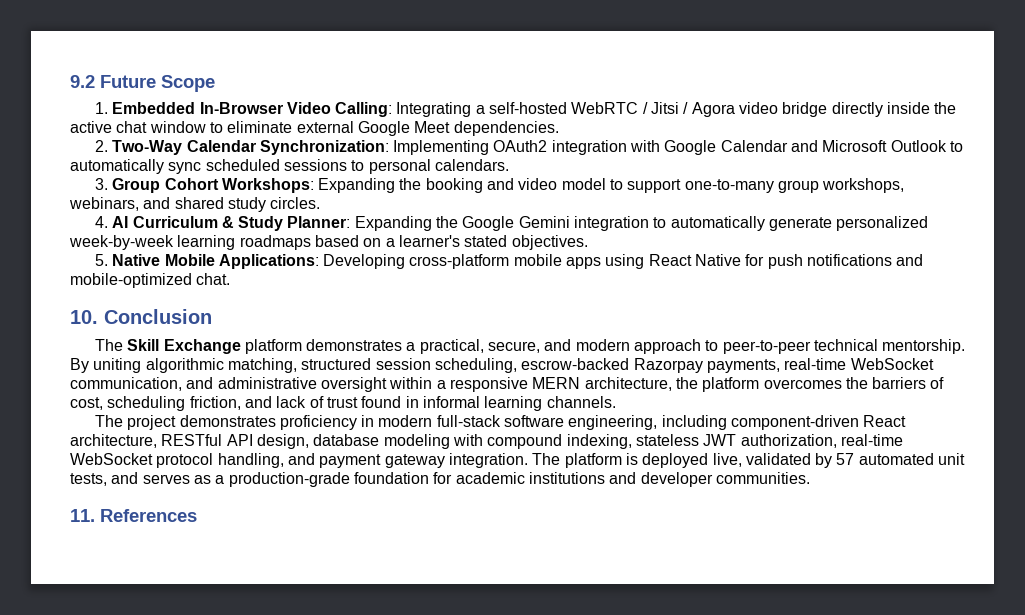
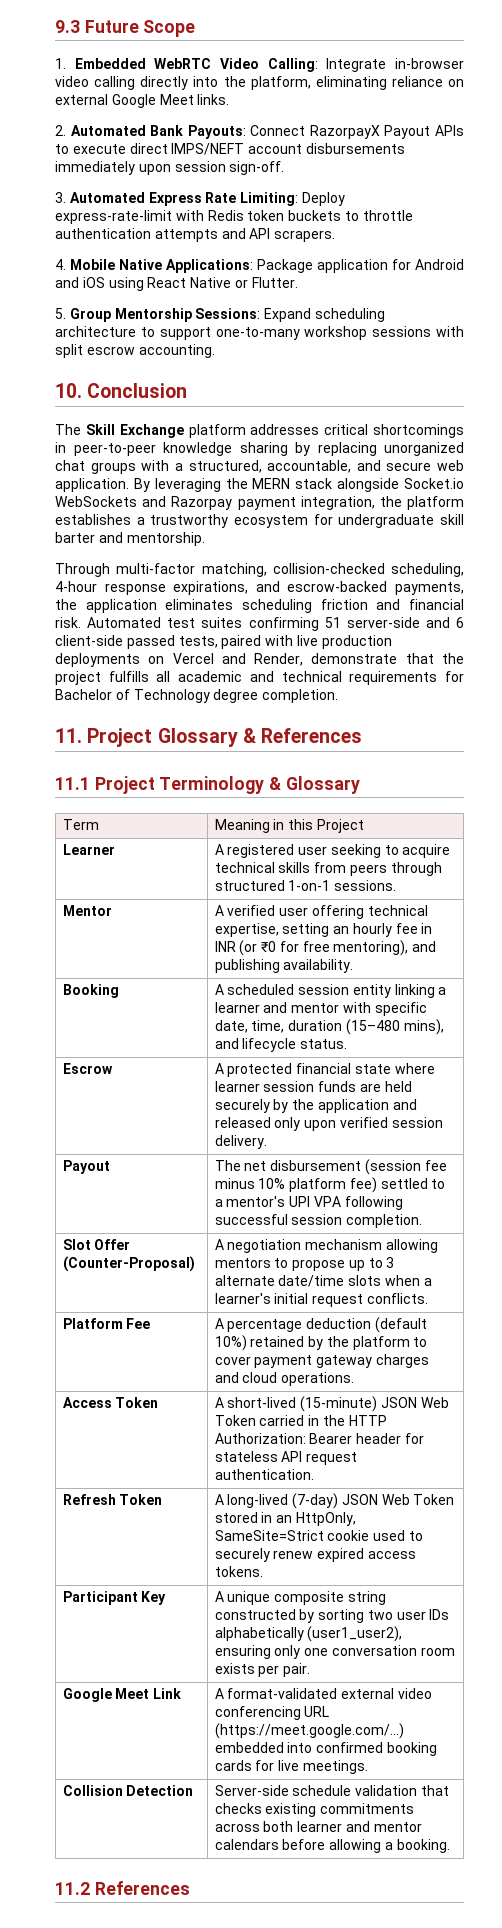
- 9.2 Future Scope
+ 9.3 Future Scope
- 1. Embedded In-Browser Video Calling: Integrating a self-hosted WebRTC / Jitsi / Agora video bridge directly inside the active chat window to eliminate external Google Meet dependencies.
+ 1. Embedded WebRTC Video Calling: Integrate in-browser video calling directly into the platform, eliminating reliance on external Google Meet links.
- 2. Two-Way Calendar Synchronization: Implementing OAuth2 integration with Google Calendar and Microsoft Outlook to automatically sync scheduled sessions to personal calendars.
- 3. Group Cohort Workshops: Expanding the booking and video model to support one-to-many group workshops, webinars, and shared study circles.
- 4. AI Curriculum & Study Planner: Expanding the Google Gemini integration to automatically generate personalized week-by-week learning roadmaps based on a learner's stated objectives.
- 5. Native Mobile Applications: Developing cross-platform mobile apps using React Native for push notifications and mobile-optimized chat.
+ 2. Automated Bank Payouts: Connect RazorpayX Payout APIs to execute direct IMPS/NEFT account disbursements immediately upon session sign-off.
+ 3. Automated Express Rate Limiting: Deploy express-rate-limit with Redis token buckets to throttle authentication attempts and API scrapers.
+ 4. Mobile Native Applications: Package application for Android and iOS using React Native or Flutter.
+ 5. Group Mentorship Sessions: Expand scheduling architecture to support one-to-many workshop sessions with split escrow accounting.
- The Skill Exchange platform demonstrates a practical, secure, and modern approach to peer-to-peer technical mentorship. By uniting algorithmic matching, structured session scheduling, escrow-backed Razorpay payments, real-time WebSocket communication, and administrative oversight within a responsive MERN architecture, the platform overcomes the barriers of cost, scheduling friction, and lack of trust found in informal learning channels.
- The project demonstrates proficiency in modern full-stack software engineering, including component-driven React architecture, RESTful API design, database modeling with compound indexing, stateless JWT authorization, real-time WebSocket protocol handling, and payment gateway integration. The platform is deployed live, validated by 57 automated unit tests, and serves as a production-grade foundation for academic institutions and developer communities.
- 11. References
+ The Skill Exchange platform addresses critical shortcomings in peer-to-peer knowledge sharing by replacing unorganized chat groups with a structured, accountable, and secure web application. By leveraging the MERN stack alongside Socket.io WebSockets and Razorpay payment integration, the platform establishes a trustworthy ecosystem for undergraduate skill barter and mentorship.
+ Through multi-factor matching, collision-checked scheduling, 4-hour response expirations, and escrow-backed payments, the application eliminates scheduling friction and financial risk. Automated test suites confirming 51 server-side and 6 client-side passed tests, paired with live production deployments on Vercel and Render, demonstrate that the project fulfills all academic and technical requirements for Bachelor of Technology degree completion.
+ 11. Project Glossary & References
+ 11.1 Project Terminology & Glossary
+ Term | Meaning in this Project
+ Learner | A registered user seeking to acquire technical skills from peers through structured 1-on-1 sessions.
+ Mentor | A verified user offering technical expertise, setting an hourly fee in INR (or ₹0 for free mentoring), and publishing availability.
+ Booking | A scheduled session entity linking a learner and mentor with specific date, time, duration (15–480 mins), and lifecycle status.
+ Escrow | A protected financial state where learner session funds are held securely by the application and released only upon verified session delivery.
+ Payout | The net disbursement (session fee minus 10% platform fee) settled to a mentor's UPI VPA following successful session completion.
+ Slot Offer (Counter-Proposal) | A negotiation mechanism allowing mentors to propose up to 3 alternate date/time slots when a learner's initial request conflicts.
+ Platform Fee | A percentage deduction (default 10%) retained by the platform to cover payment gateway charges and cloud operations.
+ Access Token | A short-lived (15-minute) JSON Web Token carried in the HTTP Authorization: Bearer header for stateless API request authentication.
+ Refresh Token | A long-lived (7-day) JSON Web Token stored in an HttpOnly, SameSite=Strict cookie used to securely renew expired access tokens.
+ Participant Key | A unique composite string constructed by sorting two user IDs alphabetically (user1_user2), ensuring only one conversation room exists per pair.
+ Google Meet Link | A format-validated external video conferencing URL (https://meet.google.com/...) embedded into confirmed booking cards for live meetings.
+ Collision Detection | Server-side schedule validation that checks existing commitments across both learner and mentor calendars before allowing a booking.
+ 11.2 References

